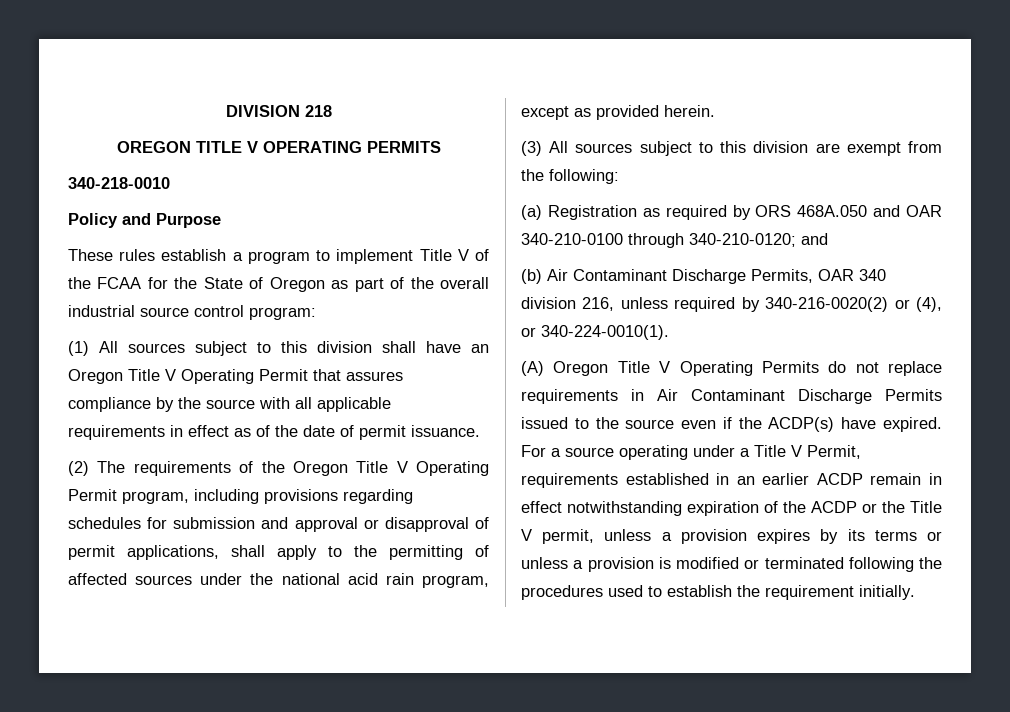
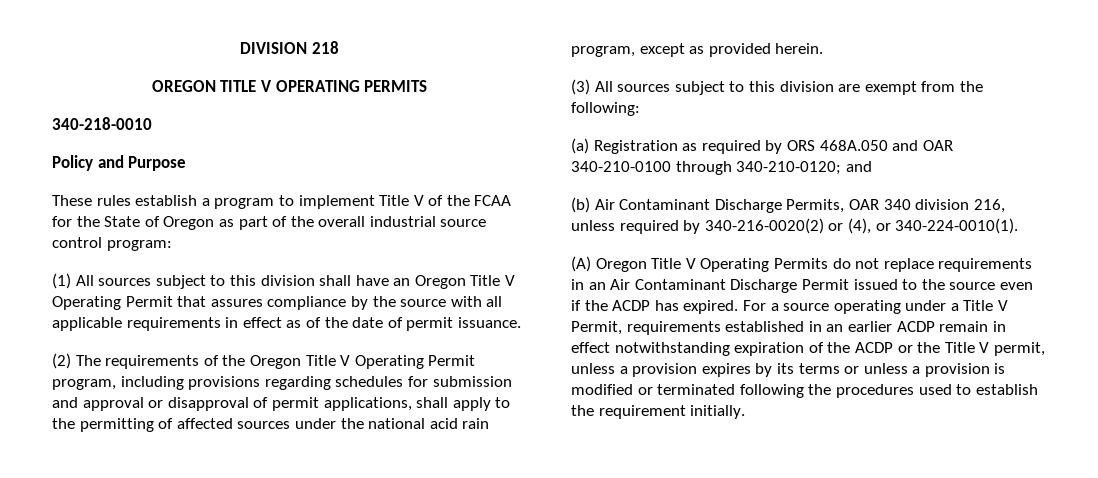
- (A) Oregon Title V Operating Permits do not replace requirements in Air Contaminant Discharge Permits issued to the source even if the ACDP(s) have expired.
+ (A) Oregon Title V Operating Permits do not replace requirements in an Air Contaminant Discharge Permit issued to the source even if the ACDP has expired.

